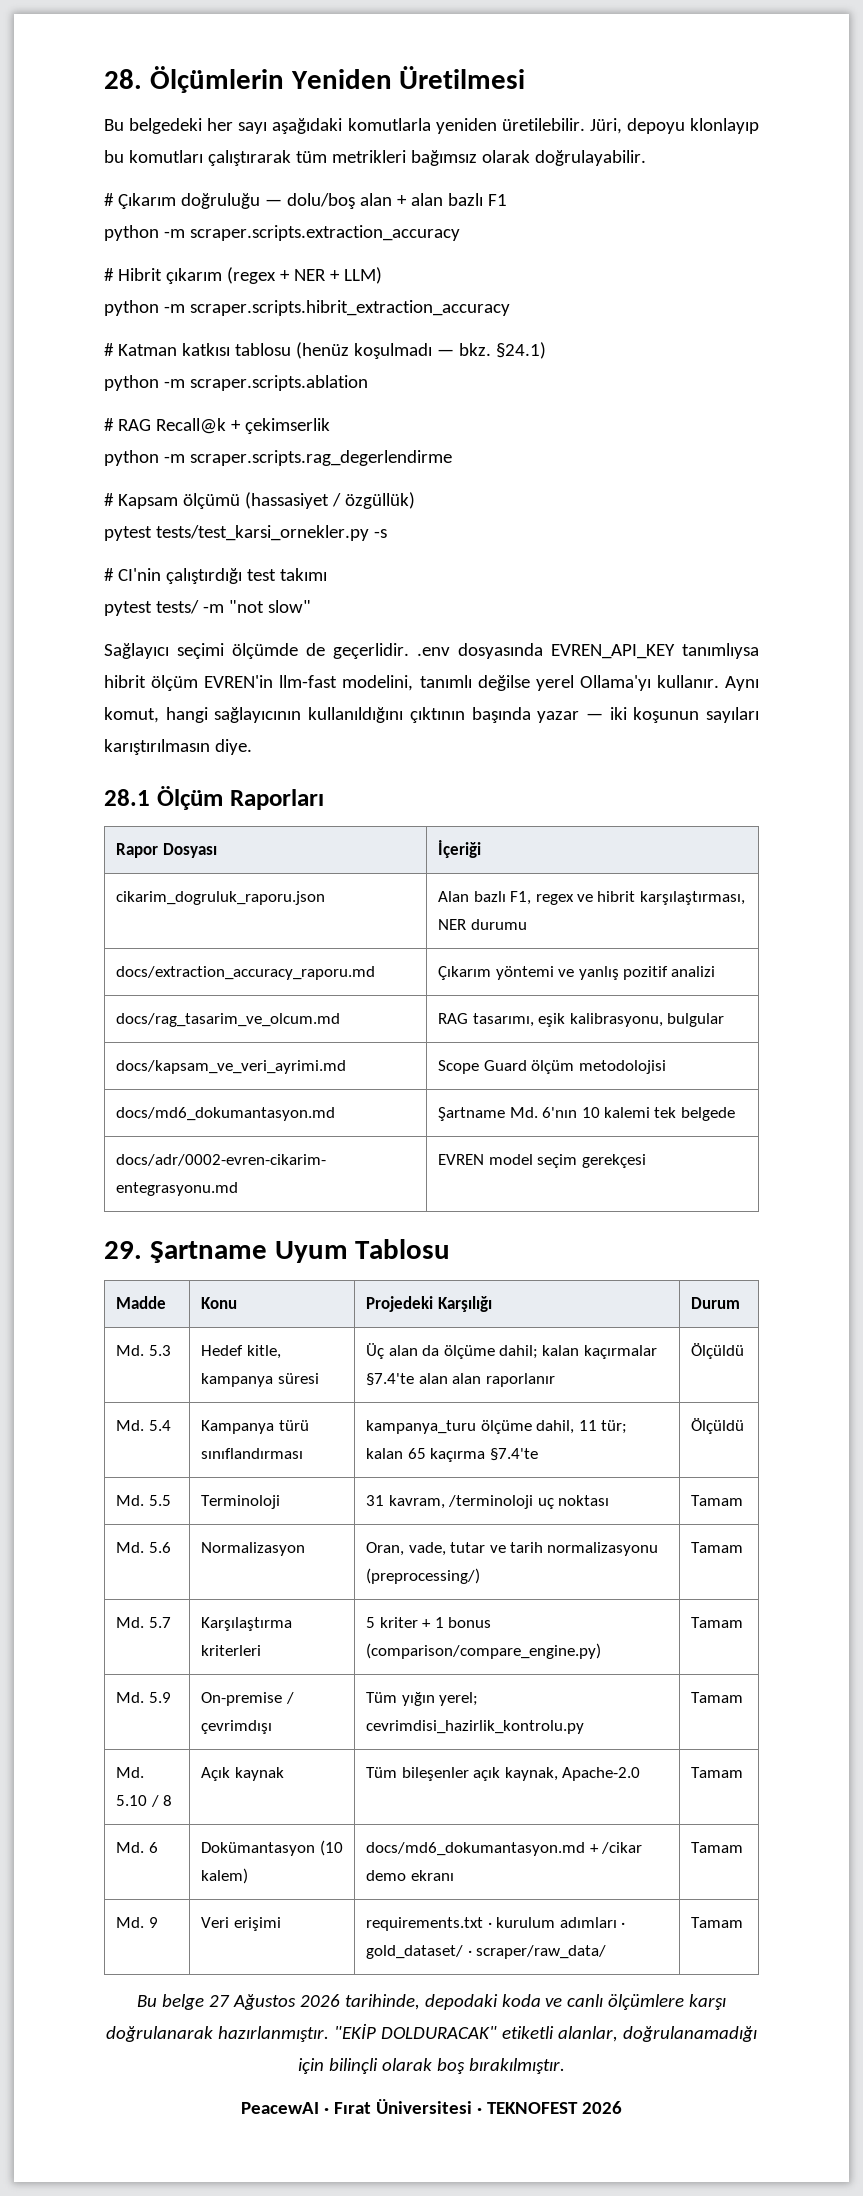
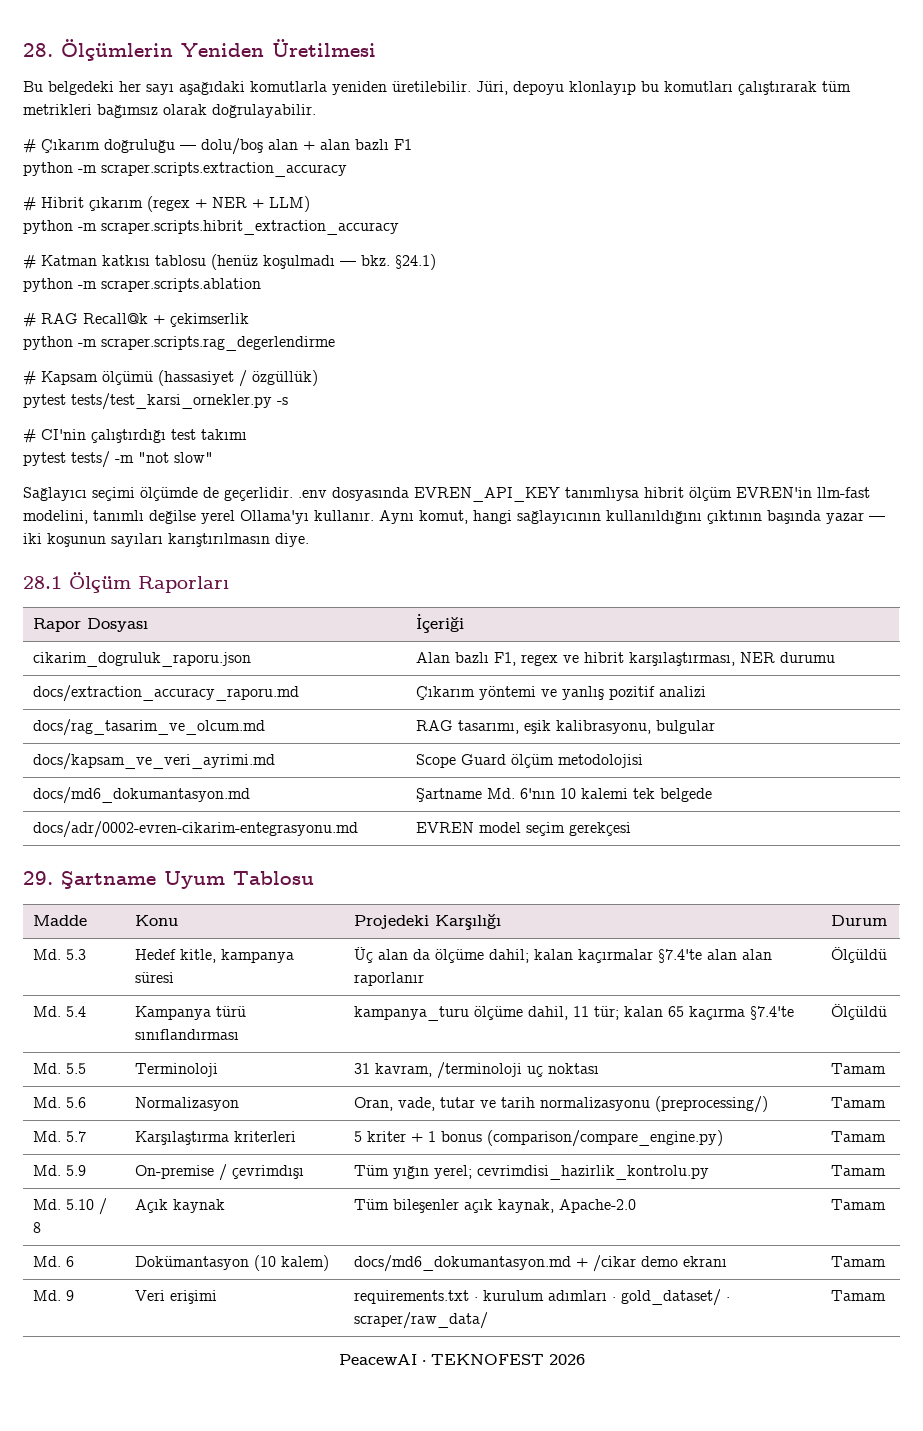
- Bu belge 27 Ağustos 2026 tarihinde, depodaki koda ve canlı ölçümlere karşı doğrulanarak hazırlanmıştır. "EKİP DOLDURACAK" etiketli alanlar, doğrulanamadığı için bilinçli olarak boş bırakılmıştır.
- PeacewAI · Fırat Üniversitesi · TEKNOFEST 2026
+ PeacewAI · TEKNOFEST 2026

